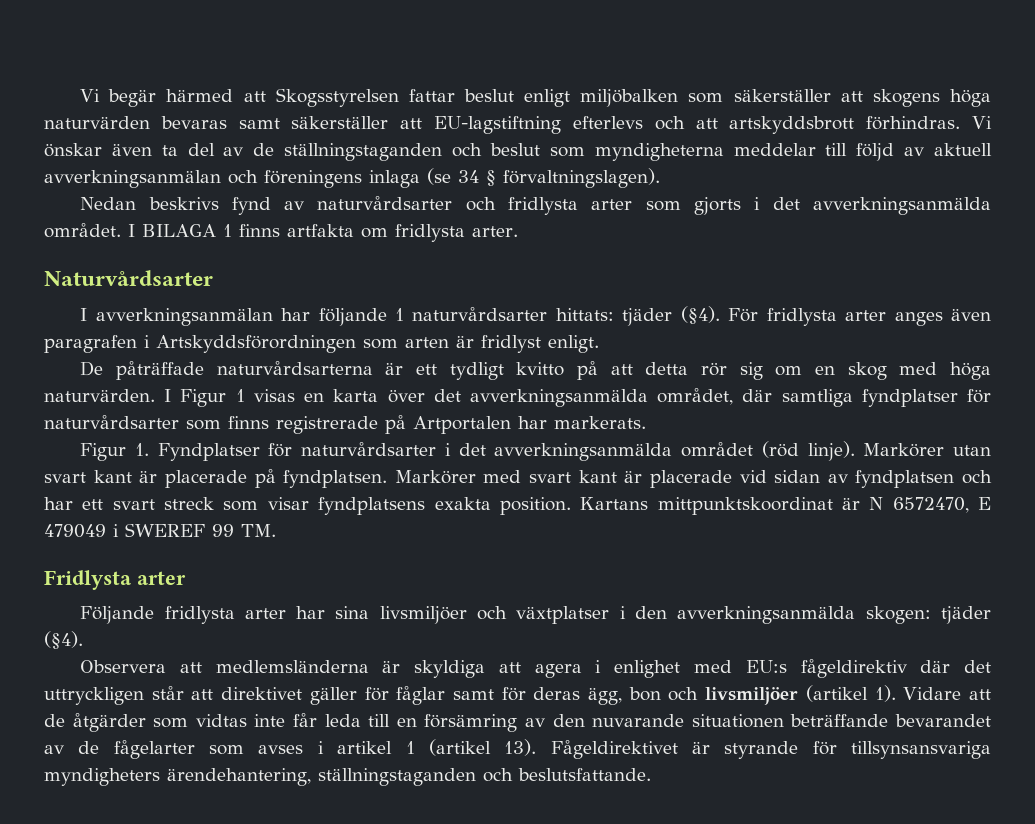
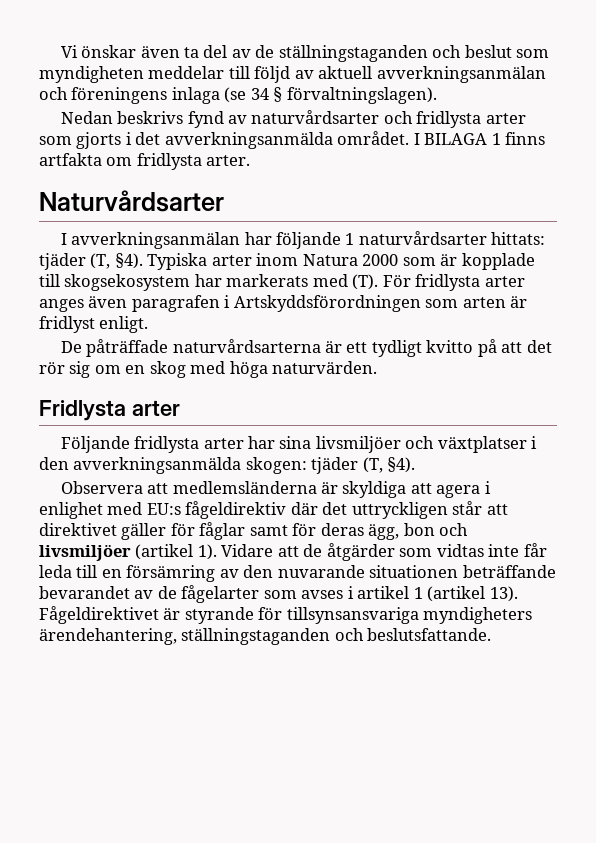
- Vi begär härmed att Skogsstyrelsen fattar beslut enligt miljöbalken som säkerställer att skogens höga naturvärden bevaras samt säkerställer att EU-lagstiftning efterlevs och att artskyddsbrott förhindras. Vi önskar även ta del av de ställningstaganden och beslut som myndigheterna meddelar till följd av aktuell avverkningsanmälan och föreningens inlaga (se 34 § förvaltningslagen).
+ Vi önskar även ta del av de ställningstaganden och beslut som myndigheten meddelar till följd av aktuell avverkningsanmälan och föreningens inlaga (se 34 § förvaltningslagen).
- I avverkningsanmälan har följande 1 naturvårdsarter hittats: tjäder (§4). För fridlysta arter anges även paragrafen i Artskyddsförordningen som arten är fridlyst enligt.
+ I avverkningsanmälan har följande 1 naturvårdsarter hittats: tjäder (T, §4). Typiska arter inom Natura 2000 som är kopplade till skogsekosystem har markerats med (T). För fridlysta arter anges även paragrafen i Artskyddsförordningen som arten är fridlyst enligt.
- De påträffade naturvårdsarterna är ett tydligt kvitto på att detta rör sig om en skog med höga naturvärden. I Figur 1 visas en karta över det avverkningsanmälda området, där samtliga fyndplatser för naturvårdsarter som finns registrerade på Artportalen har markerats.
- Figur 1. Fyndplatser för naturvårdsarter i det avverkningsanmälda området (röd linje). Markörer utan svart kant är placerade på fyndplatsen. Markörer med svart kant är placerade vid sidan av fyndplatsen och har ett svart streck som visar fyndplatsens exakta position. Kartans mittpunktskoordinat är N 6572470, E 479049 i SWEREF 99 TM.
+ De påträffade naturvårdsarterna är ett tydligt kvitto på att det rör sig om en skog med höga naturvärden.
- Följande fridlysta arter har sina livsmiljöer och växtplatser i den avverkningsanmälda skogen: tjäder (§4).
+ Följande fridlysta arter har sina livsmiljöer och växtplatser i den avverkningsanmälda skogen: tjäder (T, §4).

